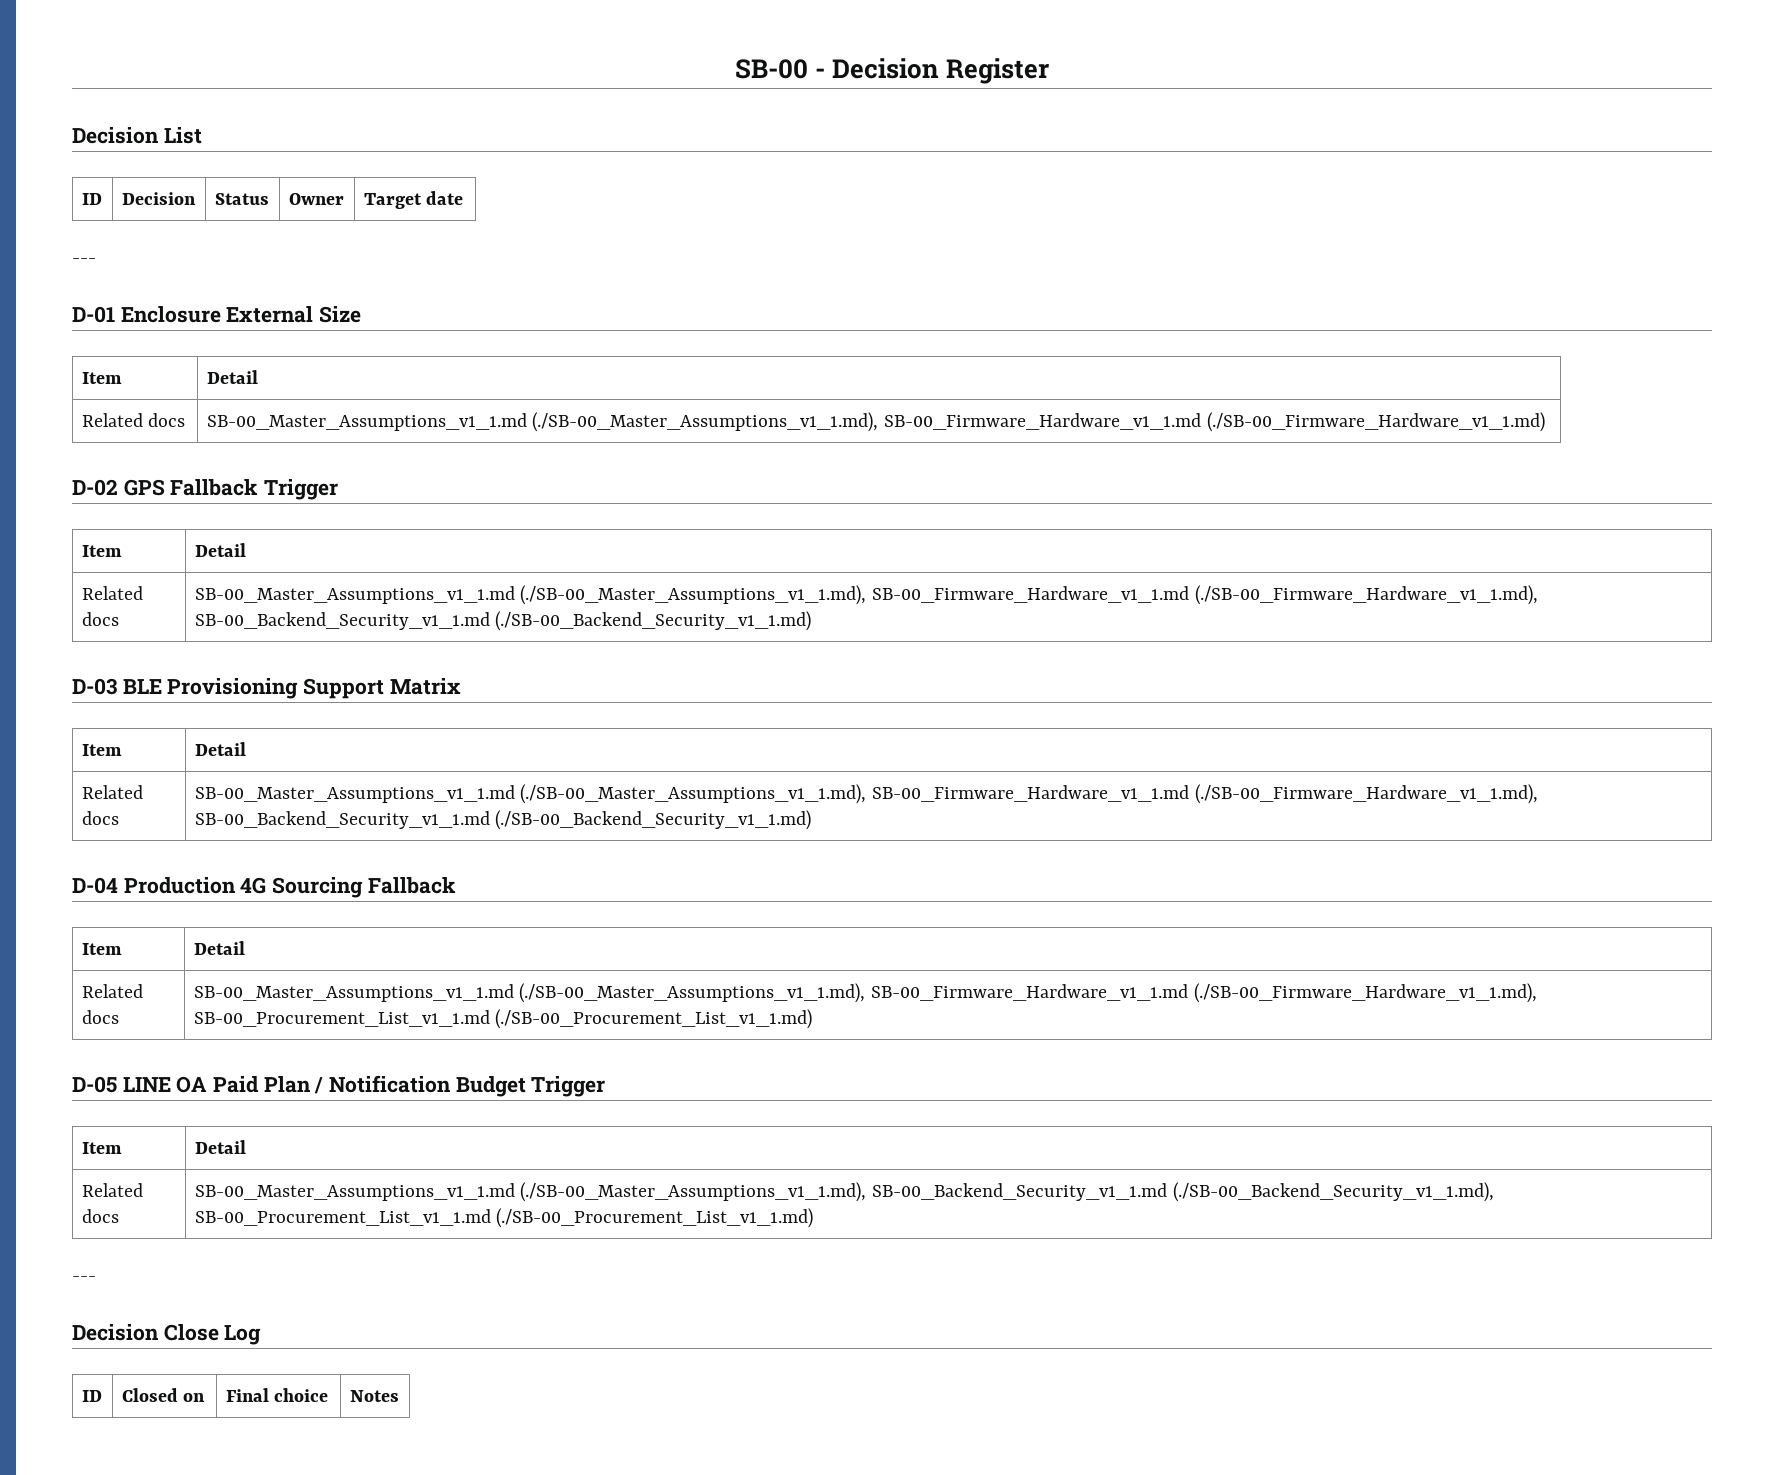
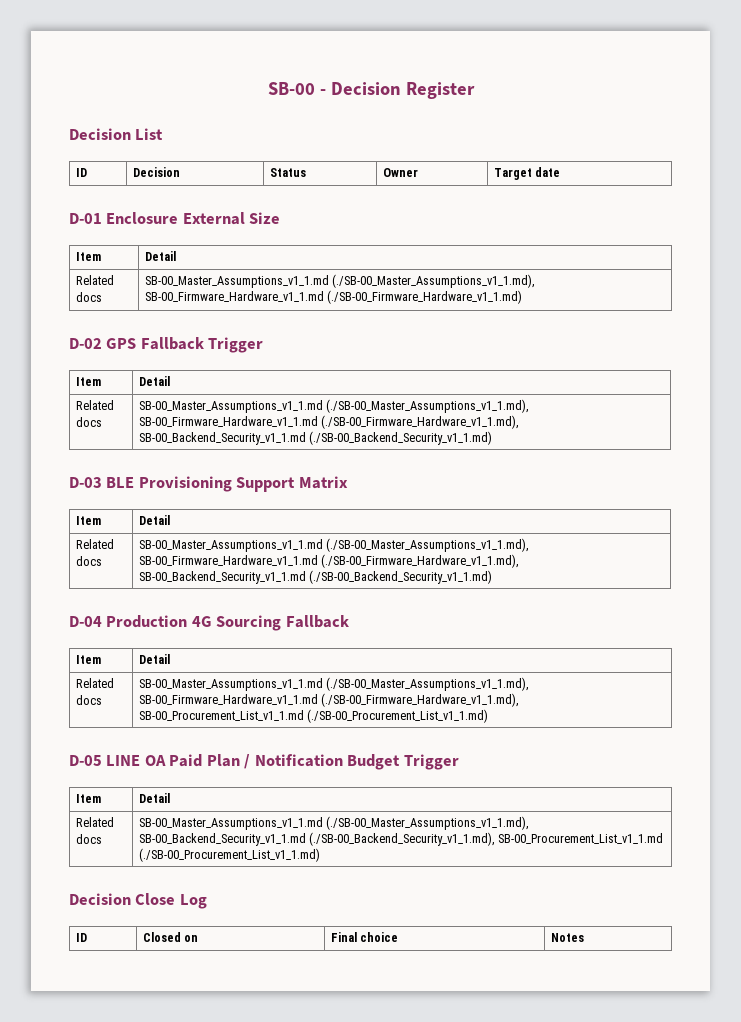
  ID | Decision | Status | Owner | Target date
- ---
  Related docs | SB-00_Master_Assumptions_v1_1.md (./SB-00_Master_Assumptions_v1_1.md), SB-00_Backend_Security_v1_1.md (./SB-00_Backend_Security_v1_1.md), SB-00_Procurement_List_v1_1.md (./SB-00_Procurement_List_v1_1.md)
- ---

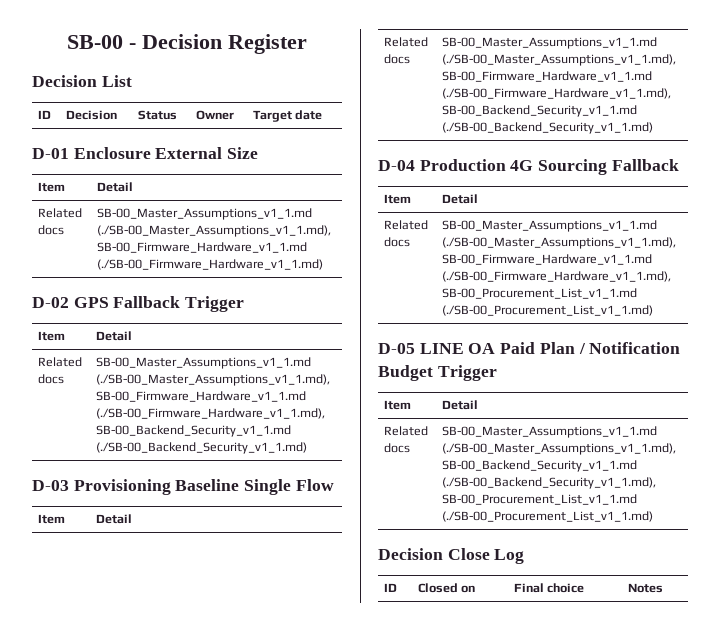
- D-03 BLE Provisioning Support Matrix
+ D-03 Provisioning Baseline Single Flow

